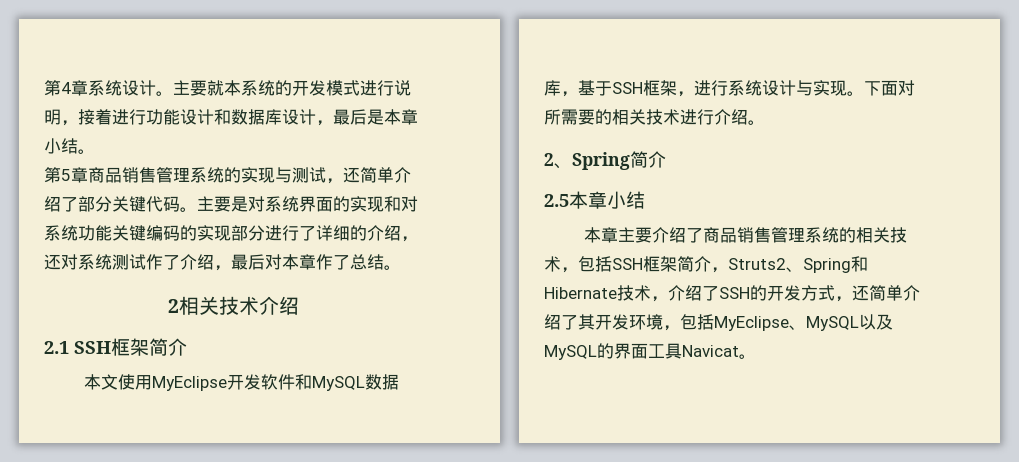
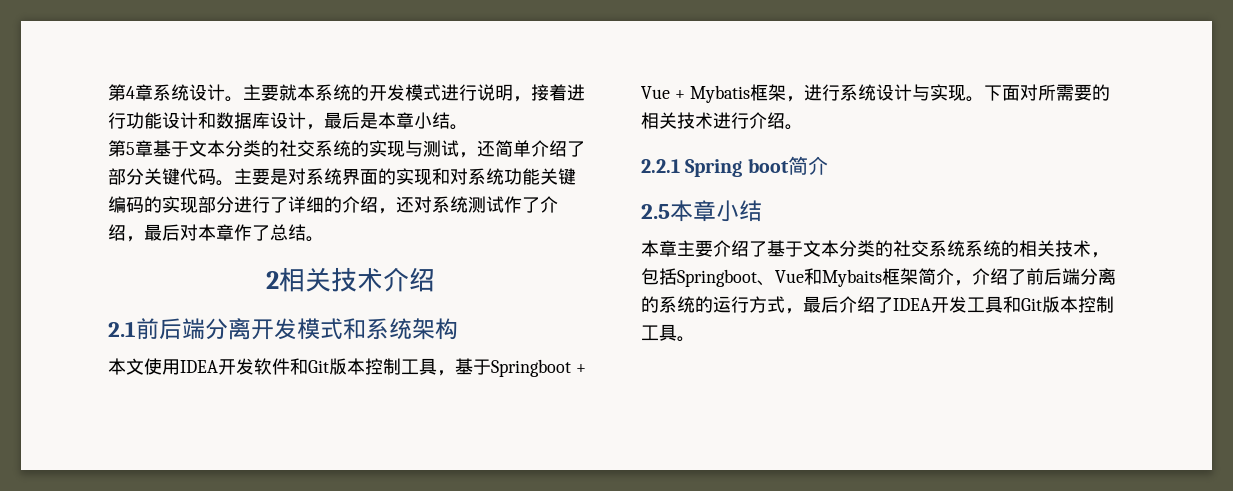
- 第5章商品销售管理系统的实现与测试，还简单介绍了部分关键代码。
+ 第5章基于文本分类的社交系统的实现与测试，还简单介绍了部分关键代码。
- 2.1 SSH框架简介
+ 2.1前后端分离开发模式和系统架构
- 本文使用MyEclipse开发软件和MySQL数据库，基于SSH框架，进行系统设计与实现。
+ 本文使用IDEA开发软件和Git版本控制工具，基于Springboot + Vue + Mybatis框架，进行系统设计与实现。
- 2、Spring简介
+ 2.2.1 Spring boot简介
- 本章主要介绍了商品销售管理系统的相关技术，包括SSH框架简介，Struts2、Spring和Hibernate技术，介绍了SSH的开发方式，还简单介绍了其开发环境，包括MyEclipse、MySQL以及MySQL的界面工具Navicat。
+ 本章主要介绍了基于文本分类的社交系统系统的相关技术，包括Springboot、Vue和Mybaits框架简介，介绍了前后端分离的系统的运行方式，最后介绍了IDEA开发工具和Git版本控制工具。

